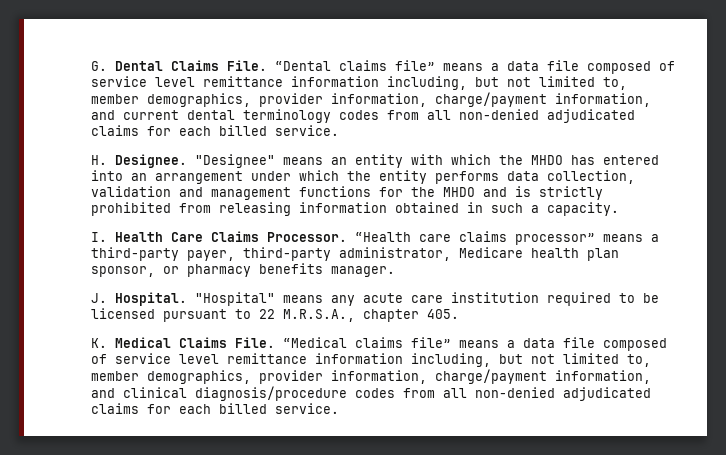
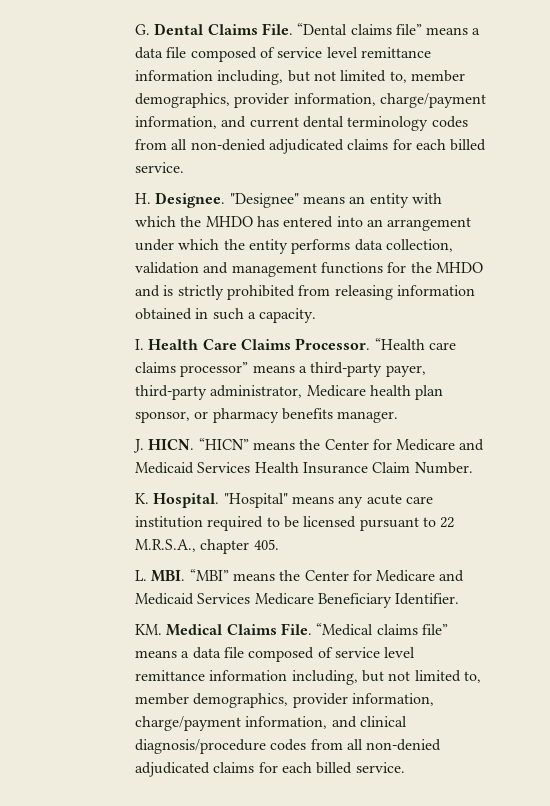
- J. Hospital.
+ J. HICN. “HICN” means the Center for Medicare and Medicaid Services Health Insurance Claim Number.
+ K. Hospital.
- K. Medical Claims File.
+ L. MBI. “MBI” means the Center for Medicare and Medicaid Services Medicare Beneficiary Identifier.
+ KM. Medical Claims File.

